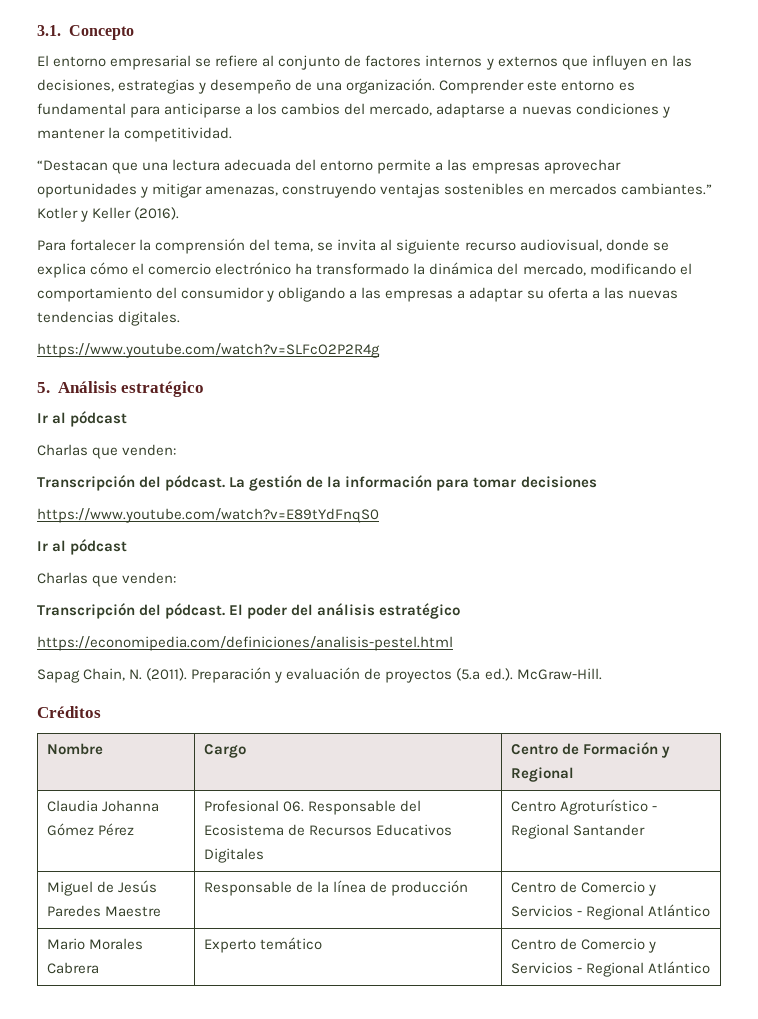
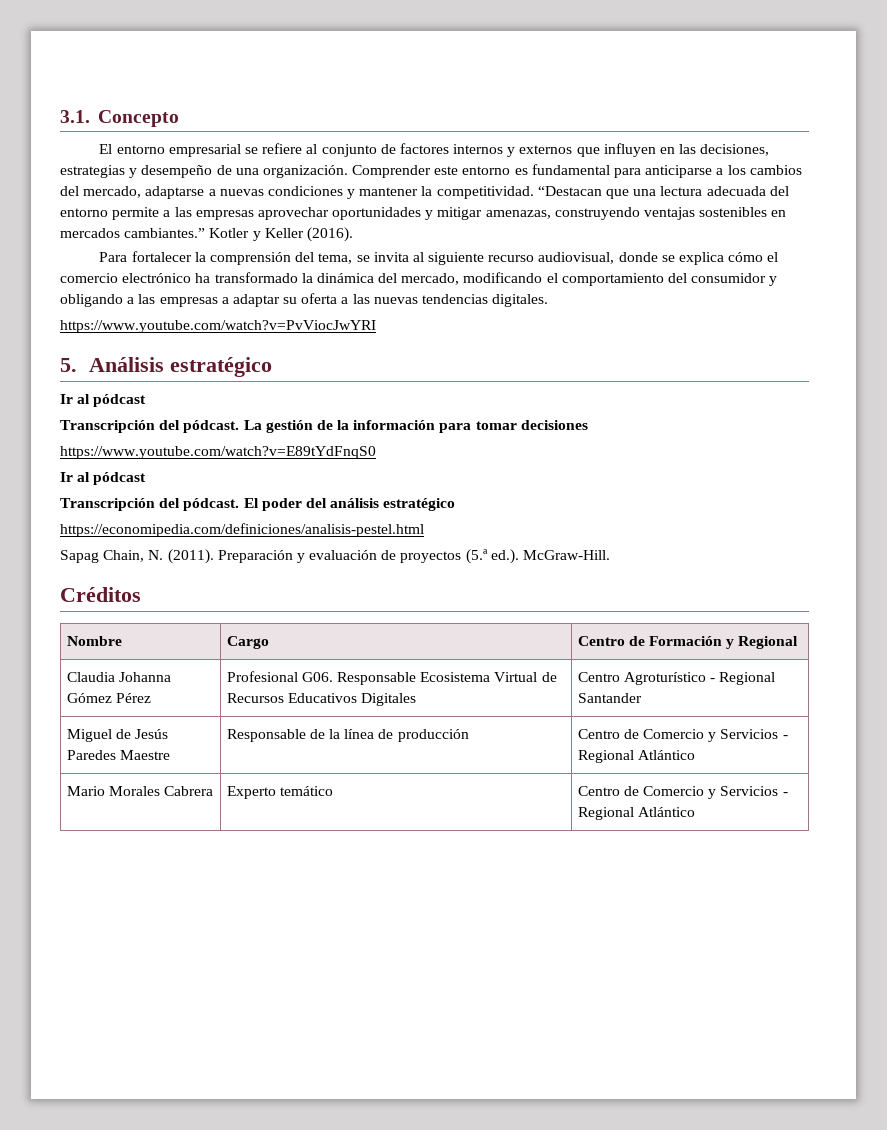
- Comprender este entorno es fundamental para anticiparse a los cambios del mercado, adaptarse a nuevas condiciones y mantener la competitividad.
- “Destacan que una lectura adecuada del entorno permite a las empresas aprovechar oportunidades y mitigar amenazas, construyendo ventajas sostenibles en mercados cambiantes.”
+ Comprender este entorno es fundamental para anticiparse a los cambios del mercado, adaptarse a nuevas condiciones y mantener la competitividad. “Destacan que una lectura adecuada del entorno permite a las empresas aprovechar oportunidades y mitigar amenazas, construyendo ventajas sostenibles en mercados cambiantes.”
- https://www.youtube.com/watch?v=SLFcO2P2R4g
+ https://www.youtube.com/watch?v=PvViocJwYRI
  5. Análisis estratégico
  Ir al pódcast
- Charlas que venden:
  https://www.youtube.com/watch?v=E89tYdFnqS0
  Ir al pódcast
- Charlas que venden:
- Claudia Johanna Gómez Pérez | Profesional 06. Responsable del Ecosistema de Recursos Educativos Digitales | Centro Agroturístico - Regional Santander
+ Claudia Johanna Gómez Pérez | Profesional G06. Responsable Ecosistema Virtual de Recursos Educativos Digitales | Centro Agroturístico - Regional Santander

